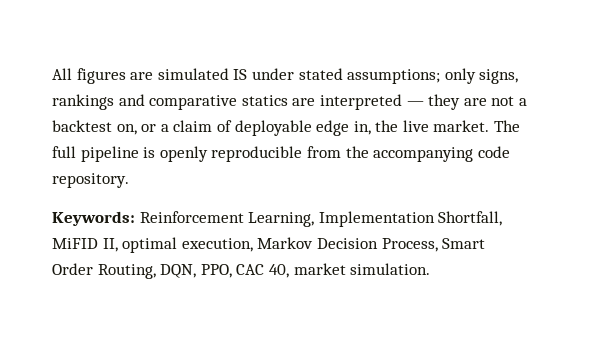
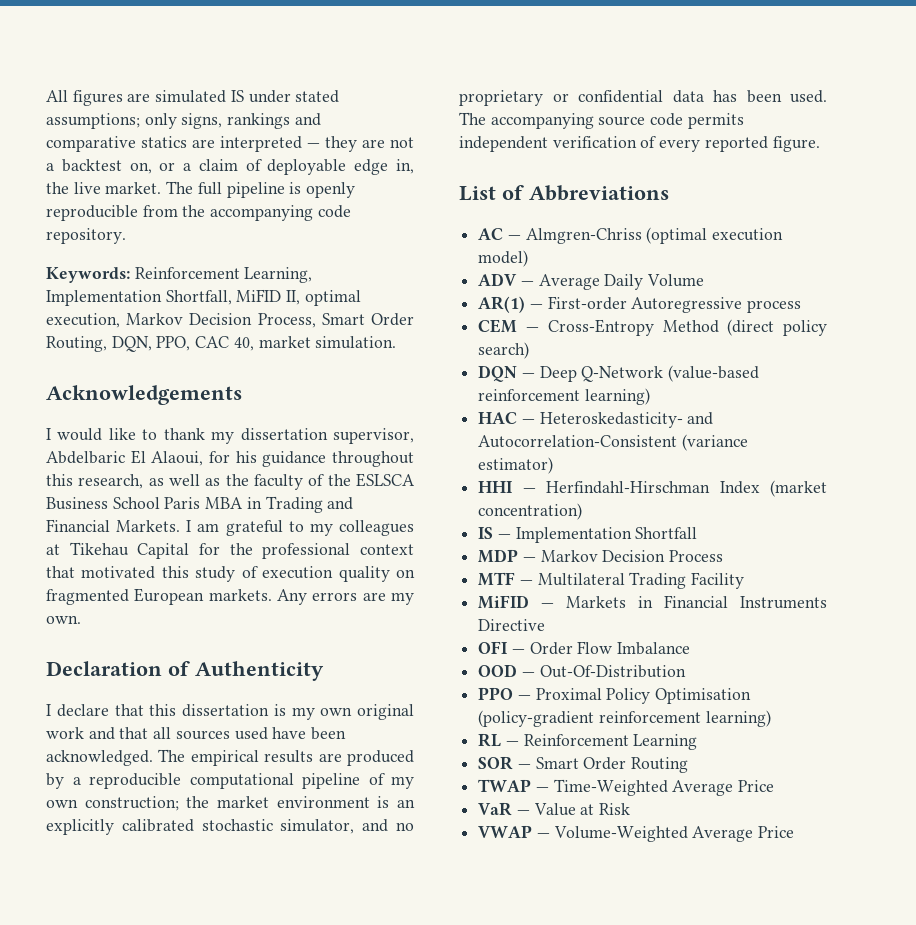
+ Acknowledgements
+ I would like to thank my dissertation supervisor, Abdelbaric El Alaoui, for his guidance throughout this research, as well as the faculty of the ESLSCA Business School Paris MBA in Trading and Financial Markets. I am grateful to my colleagues at Tikehau Capital for the professional context that motivated this study of execution quality on fragmented European markets. Any errors are my own.
+ Declaration of Authenticity
+ I declare that this dissertation is my own original work and that all sources used have been acknowledged. The empirical results are produced by a reproducible computational pipeline of my own construction; the market environment is an explicitly calibrated stochastic simulator, and no proprietary or confidential data has been used. The accompanying source code permits independent verification of every reported figure.
+ List of Abbreviations
+ AC — Almgren-Chriss (optimal execution model)
+ ADV — Average Daily Volume
+ AR(1) — First-order Autoregressive process
+ CEM — Cross-Entropy Method (direct policy search)
+ DQN — Deep Q-Network (value-based reinforcement learning)
+ HAC — Heteroskedasticity- and Autocorrelation-Consistent (variance estimator)
+ HHI — Herfindahl-Hirschman Index (market concentration)
+ IS — Implementation Shortfall
+ MDP — Markov Decision Process
+ MTF — Multilateral Trading Facility
+ MiFID — Markets in Financial Instruments Directive
+ OFI — Order Flow Imbalance
+ OOD — Out-Of-Distribution
+ PPO — Proximal Policy Optimisation (policy-gradient reinforcement learning)
+ RL — Reinforcement Learning
+ SOR — Smart Order Routing
+ TWAP — Time-Weighted Average Price
+ VaR — Value at Risk
+ VWAP — Volume-Weighted Average Price

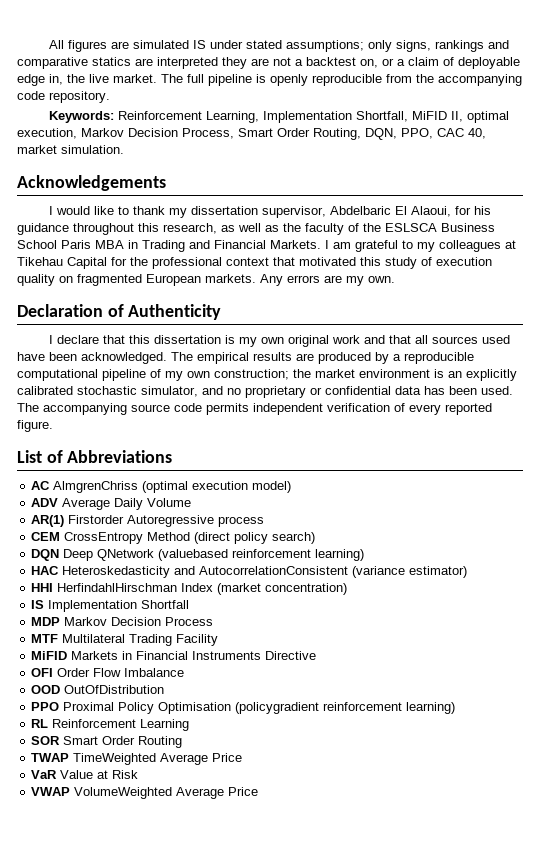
- All figures are simulated IS under stated assumptions; only signs, rankings and comparative statics are interpreted — they are not a backtest on, or a claim of deployable edge in, the live market.
+ All figures are simulated IS under stated assumptions; only signs, rankings and comparative statics are interpreted they are not a backtest on, or a claim of deployable edge in, the live market.
- AC — Almgren-Chriss (optimal execution model)
+ AC AlmgrenChriss (optimal execution model)
- ADV — Average Daily Volume
+ ADV Average Daily Volume
- AR(1) — First-order Autoregressive process
+ AR(1) Firstorder Autoregressive process
- CEM — Cross-Entropy Method (direct policy search)
+ CEM CrossEntropy Method (direct policy search)
- DQN — Deep Q-Network (value-based reinforcement learning)
+ DQN Deep QNetwork (valuebased reinforcement learning)
- HAC — Heteroskedasticity- and Autocorrelation-Consistent (variance estimator)
+ HAC Heteroskedasticity and AutocorrelationConsistent (variance estimator)
- HHI — Herfindahl-Hirschman Index (market concentration)
+ HHI HerfindahlHirschman Index (market concentration)
- IS — Implementation Shortfall
+ IS Implementation Shortfall
- MDP — Markov Decision Process
+ MDP Markov Decision Process
- MTF — Multilateral Trading Facility
+ MTF Multilateral Trading Facility
- MiFID — Markets in Financial Instruments Directive
+ MiFID Markets in Financial Instruments Directive
- OFI — Order Flow Imbalance
+ OFI Order Flow Imbalance
- OOD — Out-Of-Distribution
+ OOD OutOfDistribution
- PPO — Proximal Policy Optimisation (policy-gradient reinforcement learning)
+ PPO Proximal Policy Optimisation (policygradient reinforcement learning)
- RL — Reinforcement Learning
+ RL Reinforcement Learning
- SOR — Smart Order Routing
+ SOR Smart Order Routing
- TWAP — Time-Weighted Average Price
+ TWAP TimeWeighted Average Price
- VaR — Value at Risk
+ VaR Value at Risk
- VWAP — Volume-Weighted Average Price
+ VWAP VolumeWeighted Average Price

